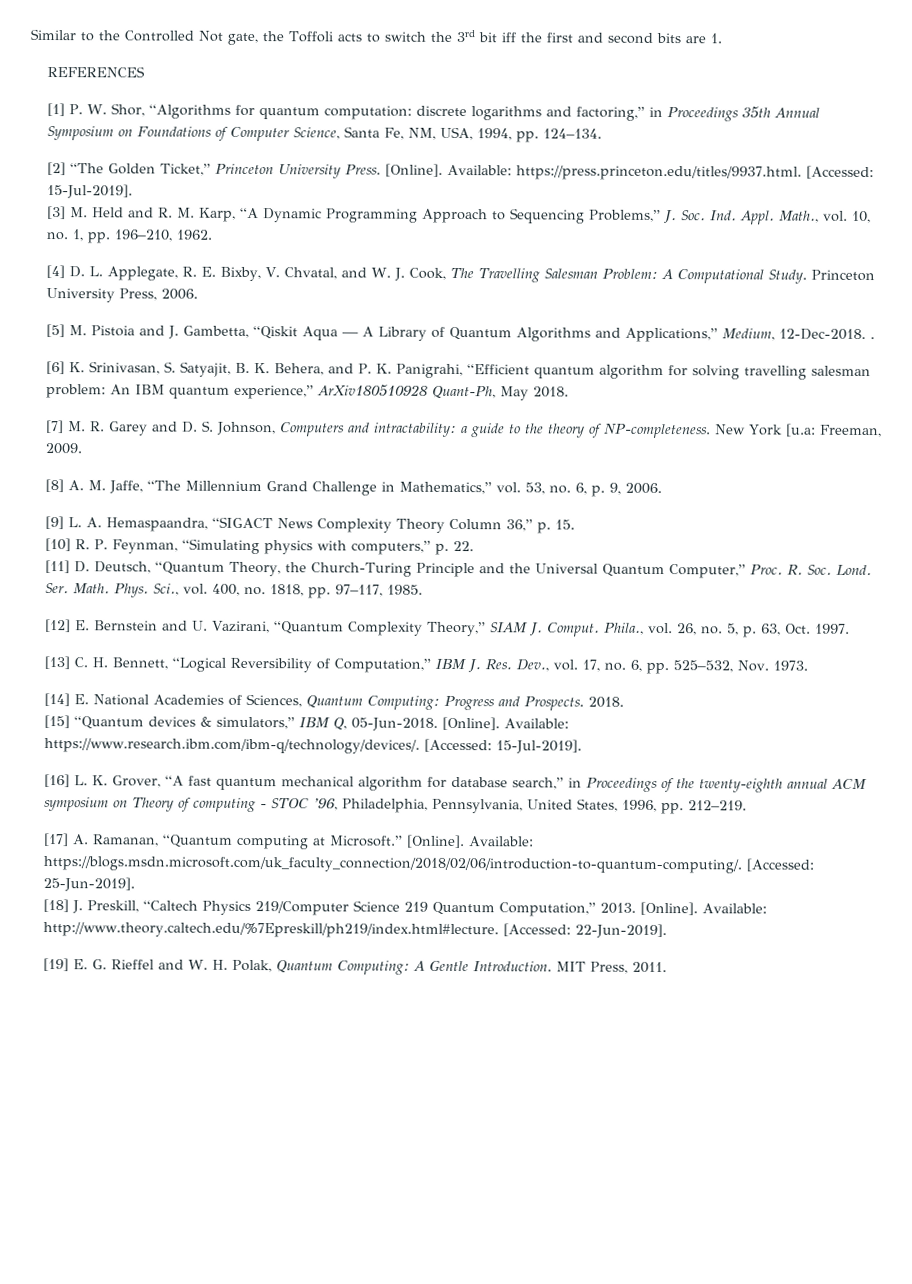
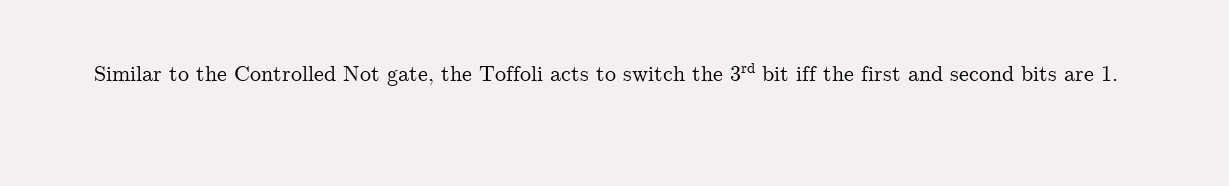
- REFERENCES
- [1] P. W. Shor, “Algorithms for quantum computation: discrete logarithms and factoring,” in Proceedings 35th Annual Symposium on Foundations of Computer Science, Santa Fe, NM, USA, 1994, pp. 124–134.
- [2] “The Golden Ticket,” Princeton University Press. [Online]. Available: https://press.princeton.edu/titles/9937.html. [Accessed: 15-Jul-2019].
- [3] M. Held and R. M. Karp, “A Dynamic Programming Approach to Sequencing Problems,” J. Soc. Ind. Appl. Math., vol. 10, no. 1, pp. 196–210, 1962.
- [4] D. L. Applegate, R. E. Bixby, V. Chvatal, and W. J. Cook, The Travelling Salesman Problem: A Computational Study. Princeton University Press, 2006.
- [5] M. Pistoia and J. Gambetta, “Qiskit Aqua — A Library of Quantum Algorithms and Applications,” Medium, 12-Dec-2018. .
- [6] K. Srinivasan, S. Satyajit, B. K. Behera, and P. K. Panigrahi, “Efficient quantum algorithm for solving travelling salesman problem: An IBM quantum experience,” ArXiv180510928 Quant-Ph, May 2018.
- [7] M. R. Garey and D. S. Johnson, Computers and intractability: a guide to the theory of NP-completeness. New York [u.a: Freeman, 2009.
- [8] A. M. Jaffe, “The Millennium Grand Challenge in Mathematics,” vol. 53, no. 6, p. 9, 2006.
- [9] L. A. Hemaspaandra, “SIGACT News Complexity Theory Column 36,” p. 15.
- [10] R. P. Feynman, “Simulating physics with computers,” p. 22.
- [11] D. Deutsch, “Quantum Theory, the Church-Turing Principle and the Universal Quantum Computer,” Proc. R. Soc. Lond. Ser. Math. Phys. Sci., vol. 400, no. 1818, pp. 97–117, 1985.
- [12] E. Bernstein and U. Vazirani, “Quantum Complexity Theory,” SIAM J. Comput. Phila., vol. 26, no. 5, p. 63, Oct. 1997.
- [13] C. H. Bennett, “Logical Reversibility of Computation,” IBM J. Res. Dev., vol. 17, no. 6, pp. 525–532, Nov. 1973.
- [14] E. National Academies of Sciences, Quantum Computing: Progress and Prospects. 2018.
- [15] “Quantum devices & simulators,” IBM Q, 05-Jun-2018. [Online]. Available: https://www.research.ibm.com/ibm-q/technology/devices/. [Accessed: 15-Jul-2019].
- [16] L. K. Grover, “A fast quantum mechanical algorithm for database search,” in Proceedings of the twenty-eighth annual ACM symposium on Theory of computing - STOC ’96, Philadelphia, Pennsylvania, United States, 1996, pp. 212–219.
- [17] A. Ramanan, “Quantum computing at Microsoft.” [Online]. Available: https://blogs.msdn.microsoft.com/uk_faculty_connection/2018/02/06/introduction-to-quantum-computing/. [Accessed: 25-Jun-2019].
- [18] J. Preskill, “Caltech Physics 219/Computer Science 219 Quantum Computation,” 2013. [Online]. Available: http://www.theory.caltech.edu/%7Epreskill/ph219/index.html#lecture. [Accessed: 22-Jun-2019].
- [19] E. G. Rieffel and W. H. Polak, Quantum Computing: A Gentle Introduction. MIT Press, 2011.

